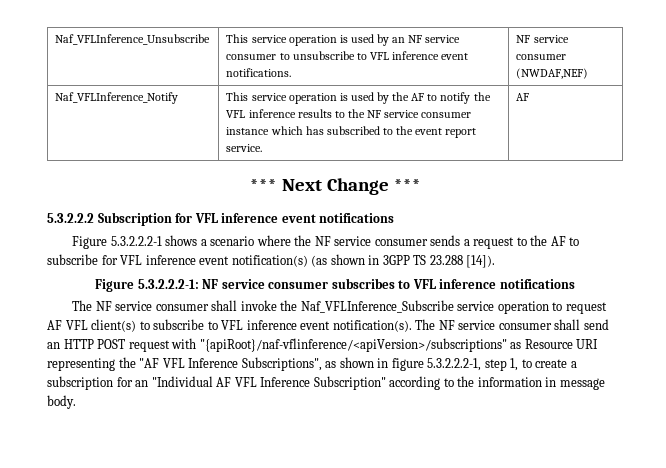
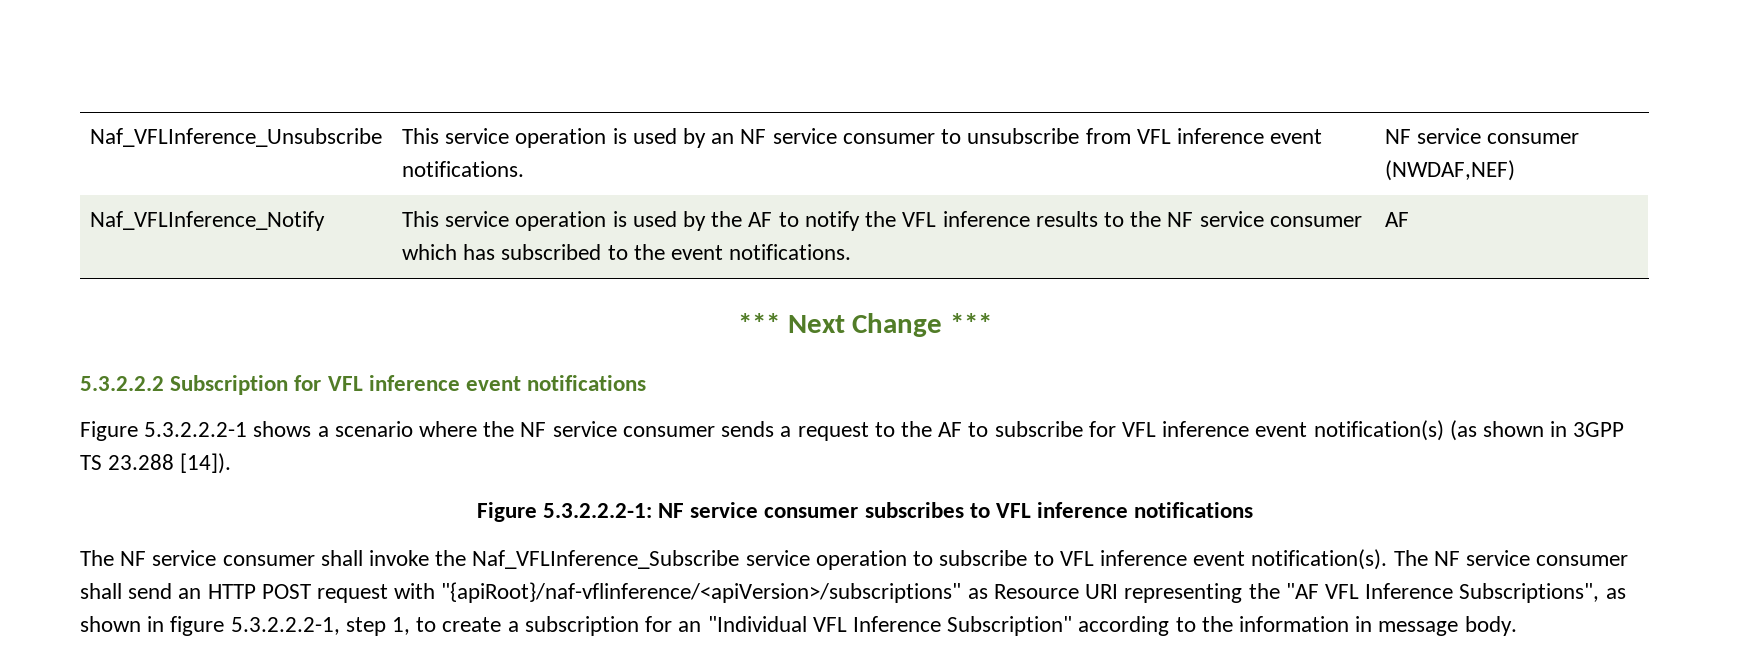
- Naf_VFLInference_Unsubscribe | This service operation is used by an NF service consumer to unsubscribe to VFL inference event notifications. | NF service consumer (NWDAF,NEF)
+ Naf_VFLInference_Unsubscribe | This service operation is used by an NF service consumer to unsubscribe from VFL inference event notifications. | NF service consumer (NWDAF,NEF)
- Naf_VFLInference_Notify | This service operation is used by the AF to notify the VFL inference results to the NF service consumer instance which has subscribed to the event report service. | AF
+ Naf_VFLInference_Notify | This service operation is used by the AF to notify the VFL inference results to the NF service consumer which has subscribed to the event notifications. | AF
- The NF service consumer shall invoke the Naf_VFLInference_Subscribe service operation to request AF VFL client(s) to subscribe to VFL inference event notification(s).
+ The NF service consumer shall invoke the Naf_VFLInference_Subscribe service operation to subscribe to VFL inference event notification(s).
- The NF service consumer shall send an HTTP POST request with "{apiRoot}/naf-vflinference/<apiVersion>/subscriptions" as Resource URI representing the "AF VFL Inference Subscriptions", as shown in figure 5.3.2.2.2-1, step 1, to create a subscription for an "Individual AF VFL Inference Subscription" according to the information in message body.
+ The NF service consumer shall send an HTTP POST request with "{apiRoot}/naf-vflinference/<apiVersion>/subscriptions" as Resource URI representing the "AF VFL Inference Subscriptions", as shown in figure 5.3.2.2.2-1, step 1, to create a subscription for an "Individual VFL Inference Subscription" according to the information in message body.

